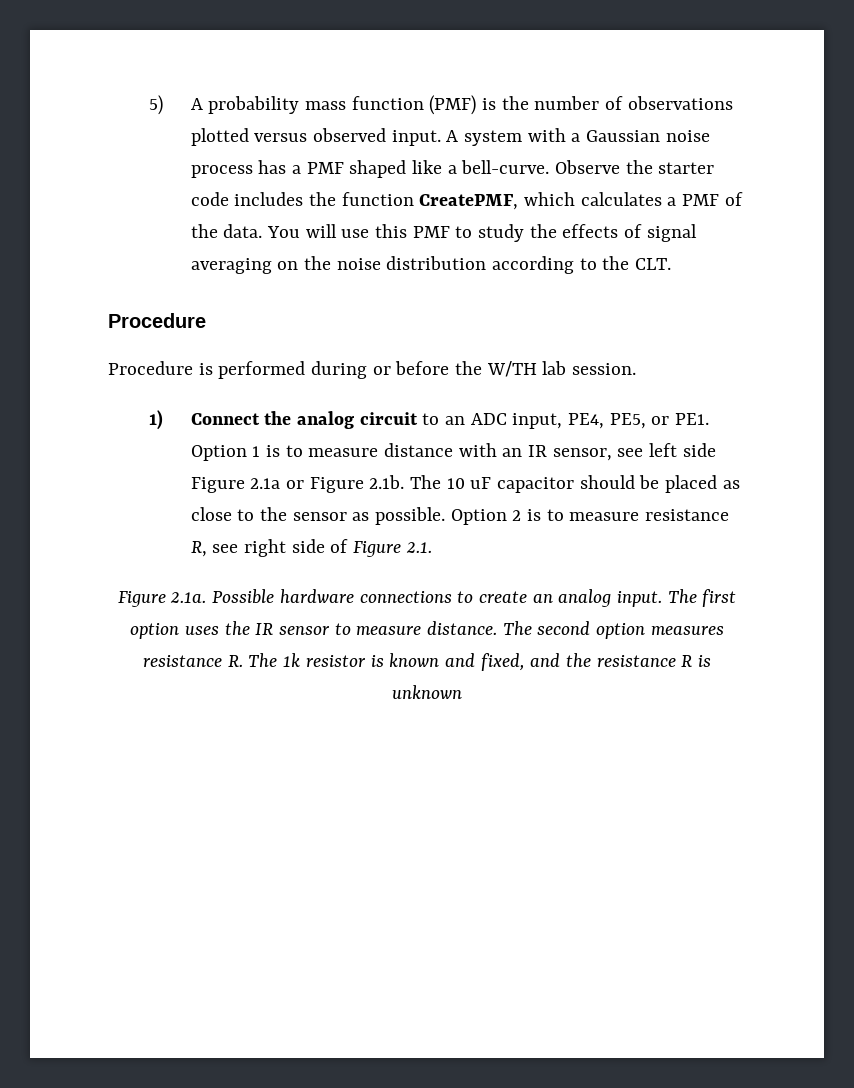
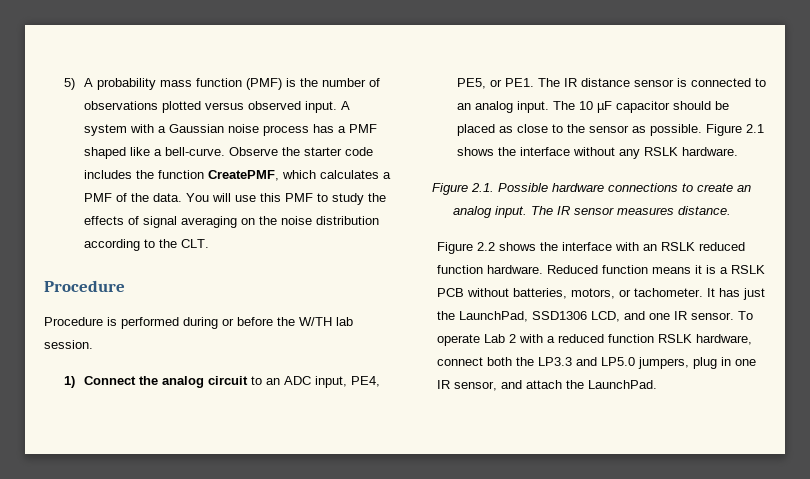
- 1) Connect the analog circuit to an ADC input, PE4, PE5, or PE1. Option 1 is to measure distance with an IR sensor, see left side Figure 2.1a or Figure 2.1b. The 10 uF capacitor should be placed as close to the sensor as possible.
+ 1) Connect the analog circuit to an ADC input, PE4, PE5, or PE1. The IR distance sensor is connected to an analog input. The 10 µF capacitor should be placed as close to the sensor as possible.
- Option 2 is to measure resistance R, see right side of Figure 2.1.
- Figure 2.1a. Possible hardware connections to create an analog input.
+ Figure 2.1 shows the interface without any RSLK hardware.
+ Figure 2.1. Possible hardware connections to create an analog input.
- The first option uses the IR sensor to measure distance. The second option measures resistance R. The 1k resistor is known and fixed, and the resistance R is unknown
+ The IR sensor measures distance.
+ Figure 2.2 shows the interface with an RSLK reduced function hardware. Reduced function means it is a RSLK PCB without batteries, motors, or tachometer. It has just the LaunchPad, SSD1306 LCD, and one IR sensor. To operate Lab 2 with a reduced function RSLK hardware, connect both the LP3.3 and LP5.0 jumpers, plug in one IR sensor, and attach the LaunchPad.

